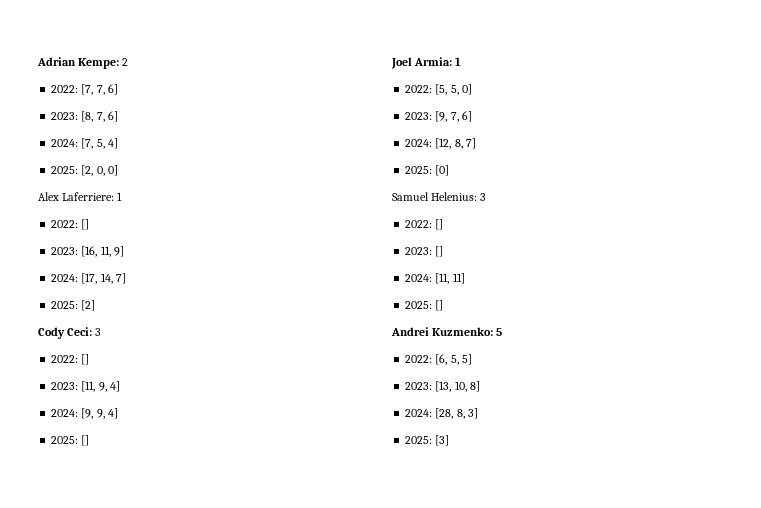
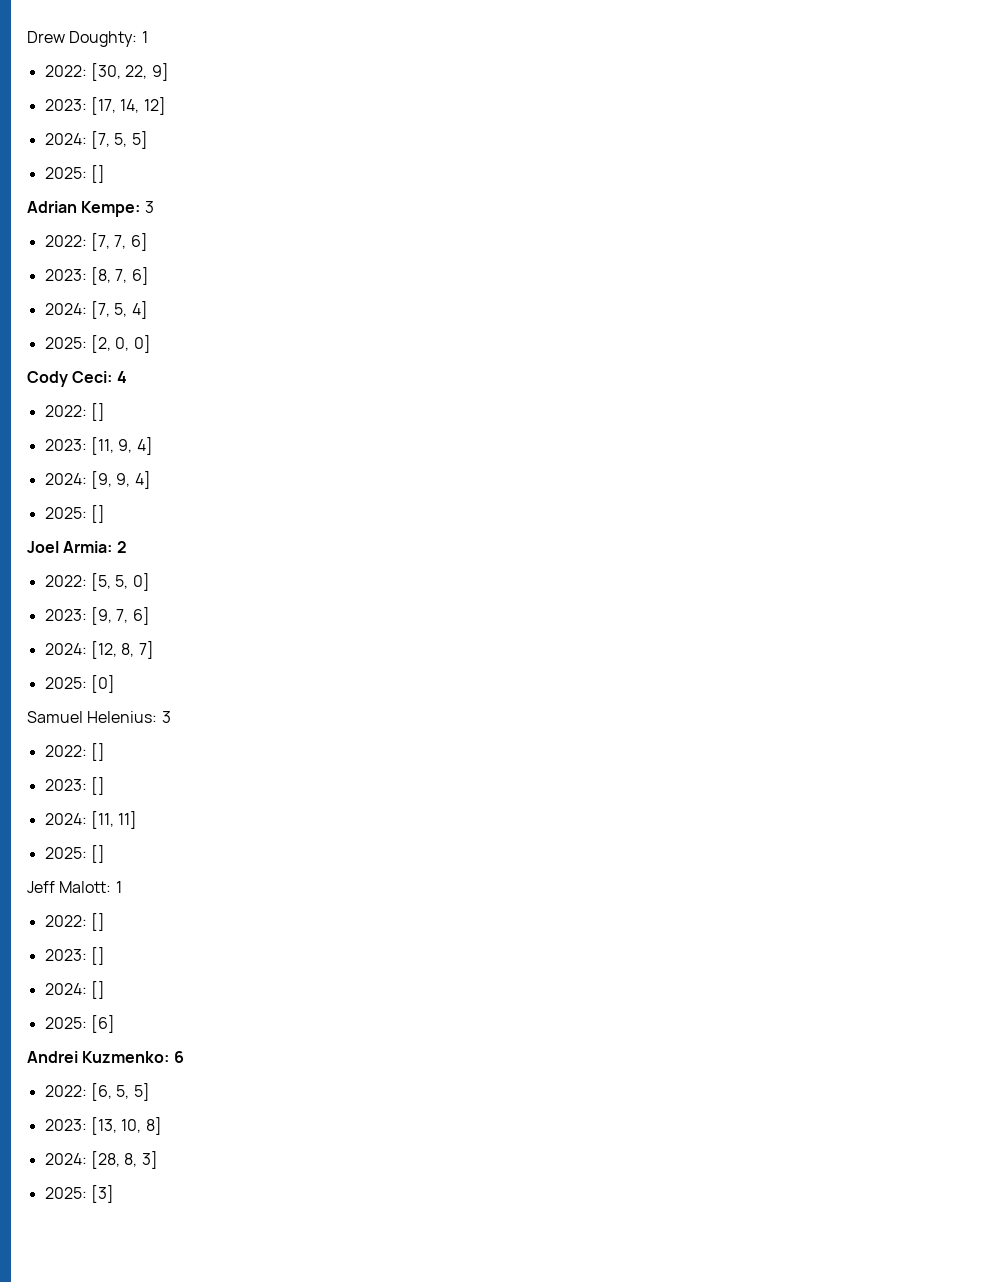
+ Drew Doughty: 1
+ 2022: [30, 22, 9]
+ 2023: [17, 14, 12]
+ 2024: [7, 5, 5]
+ 2025: []
- Adrian Kempe: 2
+ Adrian Kempe: 3
- Alex Laferriere: 1
- 2022: []
- 2023: [16, 11, 9]
- 2024: [17, 14, 7]
- 2025: [2]
- Cody Ceci: 3
+ Cody Ceci: 4
- Joel Armia: 1
+ Joel Armia: 2
+ Jeff Malott: 1
+ 2022: []
+ 2023: []
+ 2024: []
+ 2025: [6]
- Andrei Kuzmenko: 5
+ Andrei Kuzmenko: 6

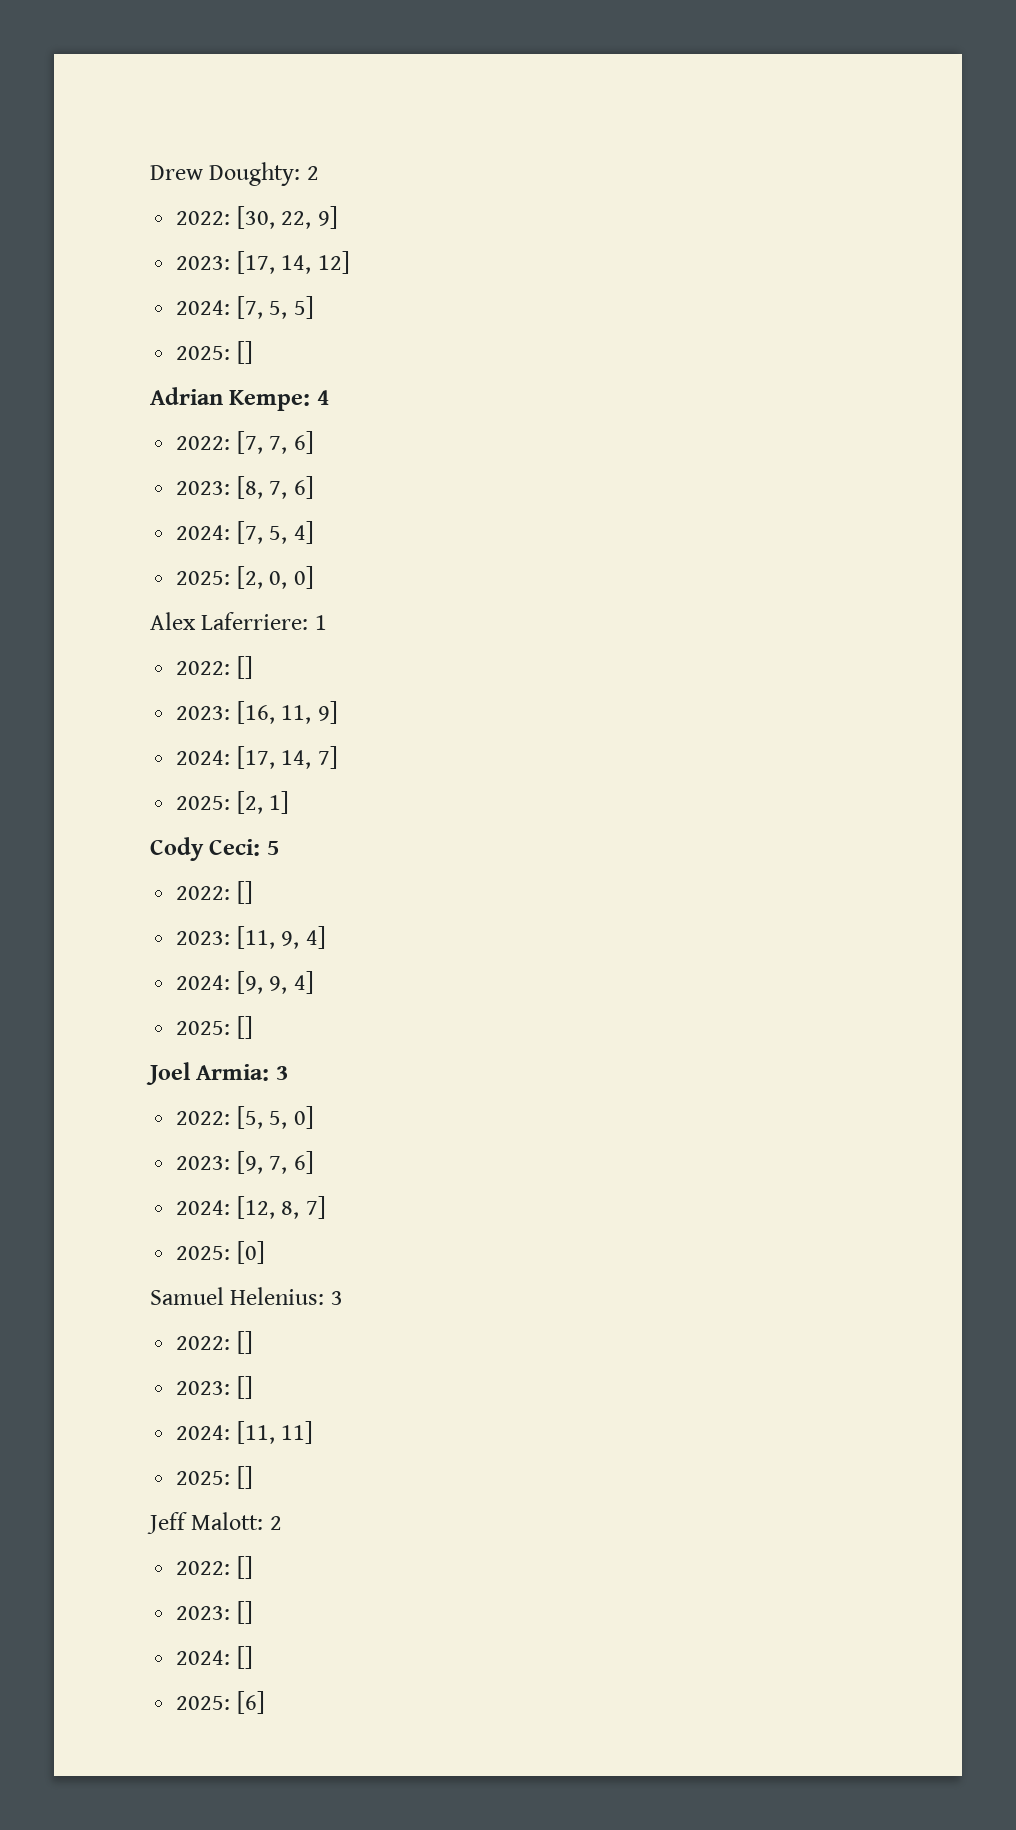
- Drew Doughty: 1
+ Drew Doughty: 2
- Adrian Kempe: 3
+ Adrian Kempe: 4
+ Alex Laferriere: 1
+ 2022: []
+ 2023: [16, 11, 9]
+ 2024: [17, 14, 7]
+ 2025: [2, 1]
- Cody Ceci: 4
+ Cody Ceci: 5
- Joel Armia: 2
+ Joel Armia: 3
- Jeff Malott: 1
+ Jeff Malott: 2
- Andrei Kuzmenko: 6
- 2022: [6, 5, 5]
- 2023: [13, 10, 8]
- 2024: [28, 8, 3]
- 2025: [3]

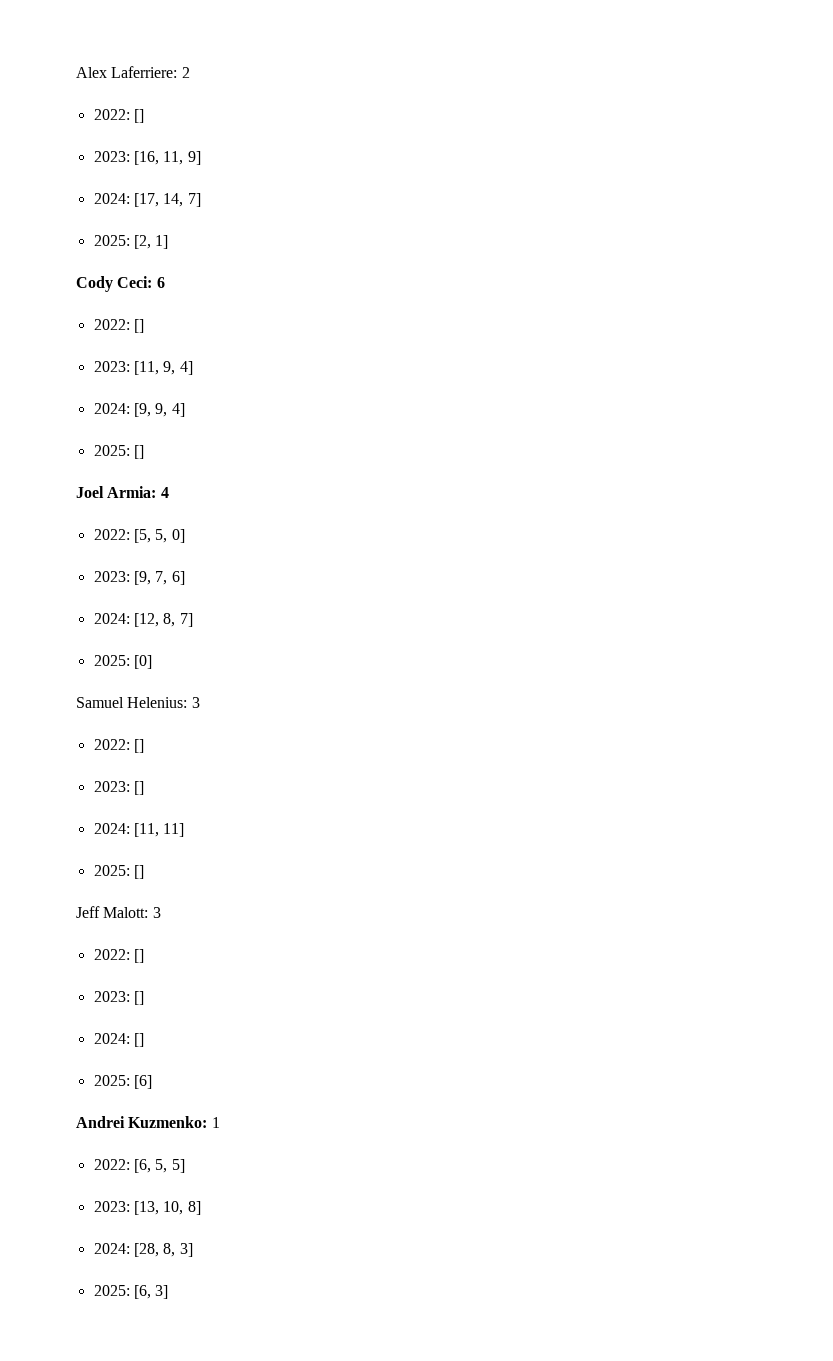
- Drew Doughty: 2
- 2022: [30, 22, 9]
- 2023: [17, 14, 12]
- 2024: [7, 5, 5]
- 2025: []
- Adrian Kempe: 4
- 2022: [7, 7, 6]
- 2023: [8, 7, 6]
- 2024: [7, 5, 4]
- 2025: [2, 0, 0]
- Alex Laferriere: 1
+ Alex Laferriere: 2
- Cody Ceci: 5
+ Cody Ceci: 6
- Joel Armia: 3
+ Joel Armia: 4
- Jeff Malott: 2
+ Jeff Malott: 3
+ Andrei Kuzmenko: 1
+ 2022: [6, 5, 5]
+ 2023: [13, 10, 8]
+ 2024: [28, 8, 3]
+ 2025: [6, 3]

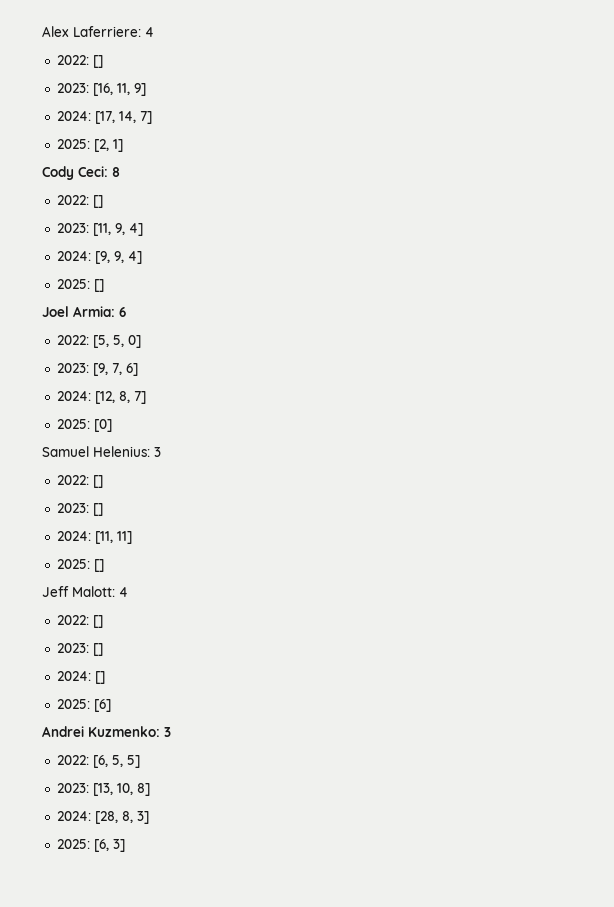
- Alex Laferriere: 2
+ Alex Laferriere: 4
- Cody Ceci: 6
+ Cody Ceci: 8
- Joel Armia: 4
+ Joel Armia: 6
- Jeff Malott: 3
+ Jeff Malott: 4
- Andrei Kuzmenko: 1
+ Andrei Kuzmenko: 3

